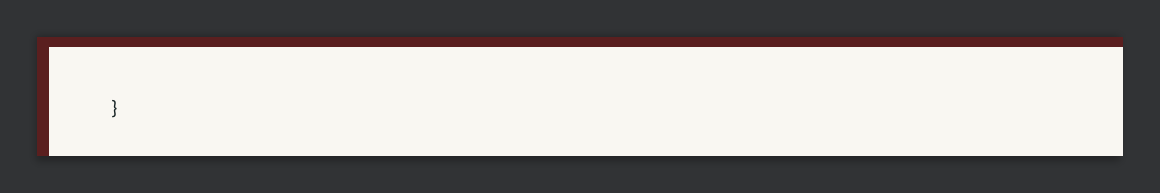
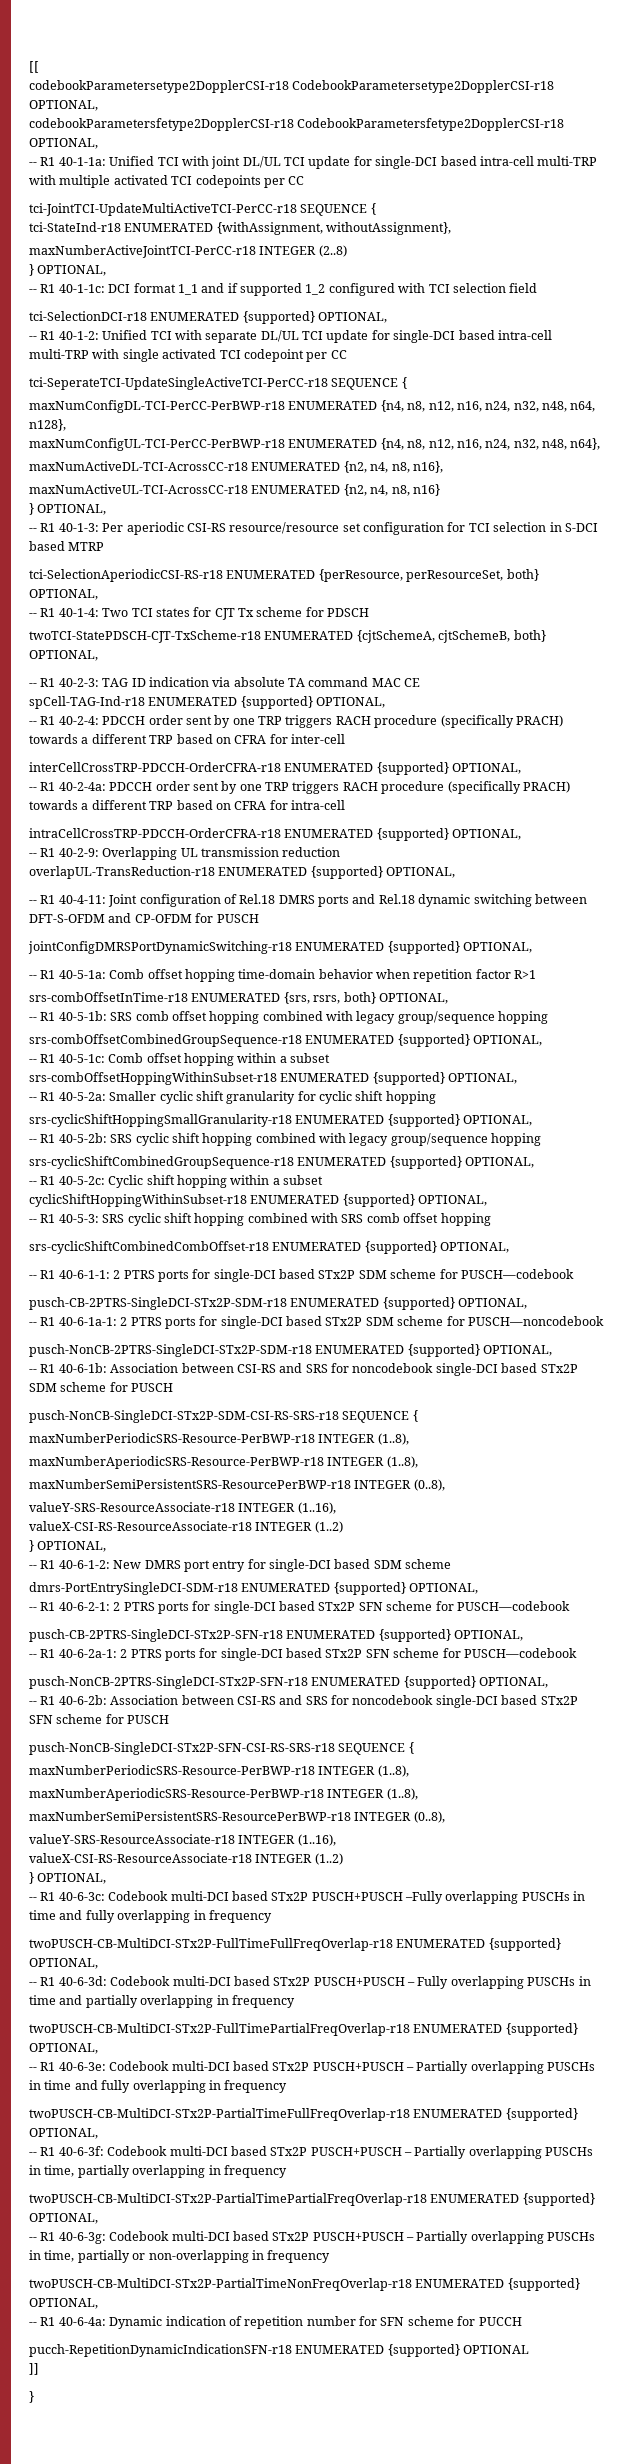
+ [[
+ codebookParametersetype2DopplerCSI-r18 CodebookParametersetype2DopplerCSI-r18 OPTIONAL,
+ codebookParametersfetype2DopplerCSI-r18 CodebookParametersfetype2DopplerCSI-r18 OPTIONAL,
+ -- R1 40-1-1a: Unified TCI with joint DL/UL TCI update for single-DCI based intra-cell multi-TRP with multiple activated TCI codepoints per CC
+ tci-JointTCI-UpdateMultiActiveTCI-PerCC-r18 SEQUENCE {
+ tci-StateInd-r18 ENUMERATED {withAssignment, withoutAssignment},
+ maxNumberActiveJointTCI-PerCC-r18 INTEGER (2..8)
+ } OPTIONAL,
+ -- R1 40-1-1c: DCI format 1_1 and if supported 1_2 configured with TCI selection field
+ tci-SelectionDCI-r18 ENUMERATED {supported} OPTIONAL,
+ -- R1 40-1-2: Unified TCI with separate DL/UL TCI update for single-DCI based intra-cell multi-TRP with single activated TCI codepoint per CC
+ tci-SeperateTCI-UpdateSingleActiveTCI-PerCC-r18 SEQUENCE {
+ maxNumConfigDL-TCI-PerCC-PerBWP-r18 ENUMERATED {n4, n8, n12, n16, n24, n32, n48, n64, n128},
+ maxNumConfigUL-TCI-PerCC-PerBWP-r18 ENUMERATED {n4, n8, n12, n16, n24, n32, n48, n64},
+ maxNumActiveDL-TCI-AcrossCC-r18 ENUMERATED {n2, n4, n8, n16},
+ maxNumActiveUL-TCI-AcrossCC-r18 ENUMERATED {n2, n4, n8, n16}
+ } OPTIONAL,
+ -- R1 40-1-3: Per aperiodic CSI-RS resource/resource set configuration for TCI selection in S-DCI based MTRP
+ tci-SelectionAperiodicCSI-RS-r18 ENUMERATED {perResource, perResourceSet, both} OPTIONAL,
+ -- R1 40-1-4: Two TCI states for CJT Tx scheme for PDSCH
+ twoTCI-StatePDSCH-CJT-TxScheme-r18 ENUMERATED {cjtSchemeA, cjtSchemeB, both} OPTIONAL,
+ -- R1 40-2-3: TAG ID indication via absolute TA command MAC CE
+ spCell-TAG-Ind-r18 ENUMERATED {supported} OPTIONAL,
+ -- R1 40-2-4: PDCCH order sent by one TRP triggers RACH procedure (specifically PRACH) towards a different TRP based on CFRA for inter-cell
+ interCellCrossTRP-PDCCH-OrderCFRA-r18 ENUMERATED {supported} OPTIONAL,
+ -- R1 40-2-4a: PDCCH order sent by one TRP triggers RACH procedure (specifically PRACH) towards a different TRP based on CFRA for intra-cell
+ intraCellCrossTRP-PDCCH-OrderCFRA-r18 ENUMERATED {supported} OPTIONAL,
+ -- R1 40-2-9: Overlapping UL transmission reduction
+ overlapUL-TransReduction-r18 ENUMERATED {supported} OPTIONAL,
+ -- R1 40-4-11: Joint configuration of Rel.18 DMRS ports and Rel.18 dynamic switching between DFT-S-OFDM and CP-OFDM for PUSCH
+ jointConfigDMRSPortDynamicSwitching-r18 ENUMERATED {supported} OPTIONAL,
+ -- R1 40-5-1a: Comb offset hopping time-domain behavior when repetition factor R>1
+ srs-combOffsetInTime-r18 ENUMERATED {srs, rsrs, both} OPTIONAL,
+ -- R1 40-5-1b: SRS comb offset hopping combined with legacy group/sequence hopping
+ srs-combOffsetCombinedGroupSequence-r18 ENUMERATED {supported} OPTIONAL,
+ -- R1 40-5-1c: Comb offset hopping within a subset
+ srs-combOffsetHoppingWithinSubset-r18 ENUMERATED {supported} OPTIONAL,
+ -- R1 40-5-2a: Smaller cyclic shift granularity for cyclic shift hopping
+ srs-cyclicShiftHoppingSmallGranularity-r18 ENUMERATED {supported} OPTIONAL,
+ -- R1 40-5-2b: SRS cyclic shift hopping combined with legacy group/sequence hopping
+ srs-cyclicShiftCombinedGroupSequence-r18 ENUMERATED {supported} OPTIONAL,
+ -- R1 40-5-2c: Cyclic shift hopping within a subset
+ cyclicShiftHoppingWithinSubset-r18 ENUMERATED {supported} OPTIONAL,
+ -- R1 40-5-3: SRS cyclic shift hopping combined with SRS comb offset hopping
+ srs-cyclicShiftCombinedCombOffset-r18 ENUMERATED {supported} OPTIONAL,
+ -- R1 40-6-1-1: 2 PTRS ports for single-DCI based STx2P SDM scheme for PUSCH—codebook
+ pusch-CB-2PTRS-SingleDCI-STx2P-SDM-r18 ENUMERATED {supported} OPTIONAL,
+ -- R1 40-6-1a-1: 2 PTRS ports for single-DCI based STx2P SDM scheme for PUSCH—noncodebook
+ pusch-NonCB-2PTRS-SingleDCI-STx2P-SDM-r18 ENUMERATED {supported} OPTIONAL,
+ -- R1 40-6-1b: Association between CSI-RS and SRS for noncodebook single-DCI based STx2P SDM scheme for PUSCH
+ pusch-NonCB-SingleDCI-STx2P-SDM-CSI-RS-SRS-r18 SEQUENCE {
+ maxNumberPeriodicSRS-Resource-PerBWP-r18 INTEGER (1..8),
+ maxNumberAperiodicSRS-Resource-PerBWP-r18 INTEGER (1..8),
+ maxNumberSemiPersistentSRS-ResourcePerBWP-r18 INTEGER (0..8),
+ valueY-SRS-ResourceAssociate-r18 INTEGER (1..16),
+ valueX-CSI-RS-ResourceAssociate-r18 INTEGER (1..2)
+ } OPTIONAL,
+ -- R1 40-6-1-2: New DMRS port entry for single-DCI based SDM scheme
+ dmrs-PortEntrySingleDCI-SDM-r18 ENUMERATED {supported} OPTIONAL,
+ -- R1 40-6-2-1: 2 PTRS ports for single-DCI based STx2P SFN scheme for PUSCH—codebook
+ pusch-CB-2PTRS-SingleDCI-STx2P-SFN-r18 ENUMERATED {supported} OPTIONAL,
+ -- R1 40-6-2a-1: 2 PTRS ports for single-DCI based STx2P SFN scheme for PUSCH—codebook
+ pusch-NonCB-2PTRS-SingleDCI-STx2P-SFN-r18 ENUMERATED {supported} OPTIONAL,
+ -- R1 40-6-2b: Association between CSI-RS and SRS for noncodebook single-DCI based STx2P SFN scheme for PUSCH
+ pusch-NonCB-SingleDCI-STx2P-SFN-CSI-RS-SRS-r18 SEQUENCE {
+ maxNumberPeriodicSRS-Resource-PerBWP-r18 INTEGER (1..8),
+ maxNumberAperiodicSRS-Resource-PerBWP-r18 INTEGER (1..8),
+ maxNumberSemiPersistentSRS-ResourcePerBWP-r18 INTEGER (0..8),
+ valueY-SRS-ResourceAssociate-r18 INTEGER (1..16),
+ valueX-CSI-RS-ResourceAssociate-r18 INTEGER (1..2)
+ } OPTIONAL,
+ -- R1 40-6-3c: Codebook multi-DCI based STx2P PUSCH+PUSCH –Fully overlapping PUSCHs in time and fully overlapping in frequency
+ twoPUSCH-CB-MultiDCI-STx2P-FullTimeFullFreqOverlap-r18 ENUMERATED {supported} OPTIONAL,
+ -- R1 40-6-3d: Codebook multi-DCI based STx2P PUSCH+PUSCH – Fully overlapping PUSCHs in time and partially overlapping in frequency
+ twoPUSCH-CB-MultiDCI-STx2P-FullTimePartialFreqOverlap-r18 ENUMERATED {supported} OPTIONAL,
+ -- R1 40-6-3e: Codebook multi-DCI based STx2P PUSCH+PUSCH – Partially overlapping PUSCHs in time and fully overlapping in frequency
+ twoPUSCH-CB-MultiDCI-STx2P-PartialTimeFullFreqOverlap-r18 ENUMERATED {supported} OPTIONAL,
+ -- R1 40-6-3f: Codebook multi-DCI based STx2P PUSCH+PUSCH – Partially overlapping PUSCHs in time, partially overlapping in frequency
+ twoPUSCH-CB-MultiDCI-STx2P-PartialTimePartialFreqOverlap-r18 ENUMERATED {supported} OPTIONAL,
+ -- R1 40-6-3g: Codebook multi-DCI based STx2P PUSCH+PUSCH – Partially overlapping PUSCHs in time, partially or non-overlapping in frequency
+ twoPUSCH-CB-MultiDCI-STx2P-PartialTimeNonFreqOverlap-r18 ENUMERATED {supported} OPTIONAL,
+ -- R1 40-6-4a: Dynamic indication of repetition number for SFN scheme for PUCCH
+ pucch-RepetitionDynamicIndicationSFN-r18 ENUMERATED {supported} OPTIONAL
+ ]]

